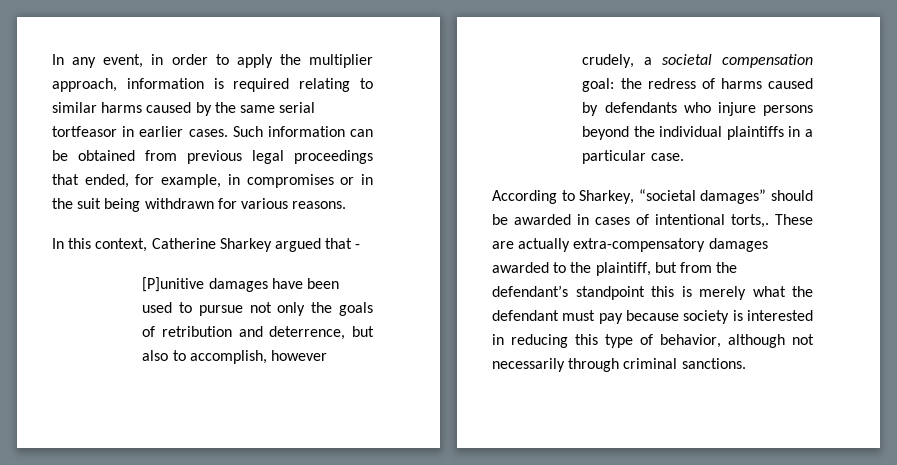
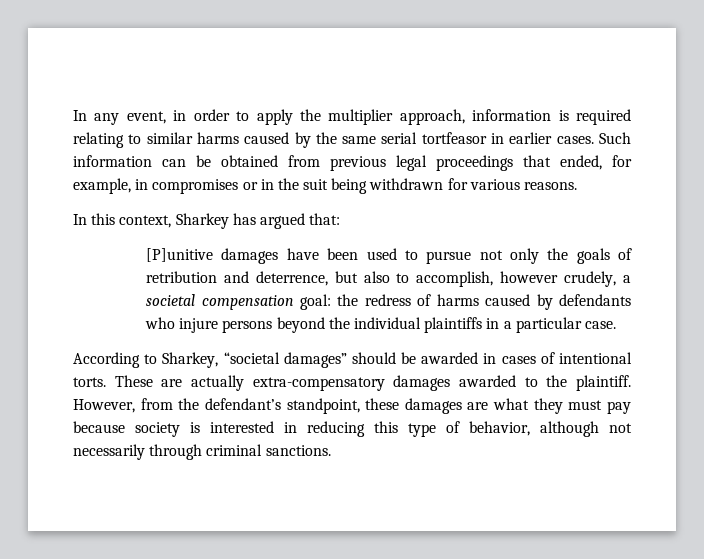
- In this context, Catherine Sharkey argued that -
+ In this context, Sharkey has argued that:
- According to Sharkey, “societal damages” should be awarded in cases of intentional torts,.
+ According to Sharkey, “societal damages” should be awarded in cases of intentional torts.
- These are actually extra-compensatory damages awarded to the plaintiff, but from the defendant’s standpoint this is merely what the defendant must pay because society is interested in reducing this type of behavior, although not necessarily through criminal sanctions.
+ These are actually extra-compensatory damages awarded to the plaintiff. However, from the defendant’s standpoint, these damages are what they must pay because society is interested in reducing this type of behavior, although not necessarily through criminal sanctions.

